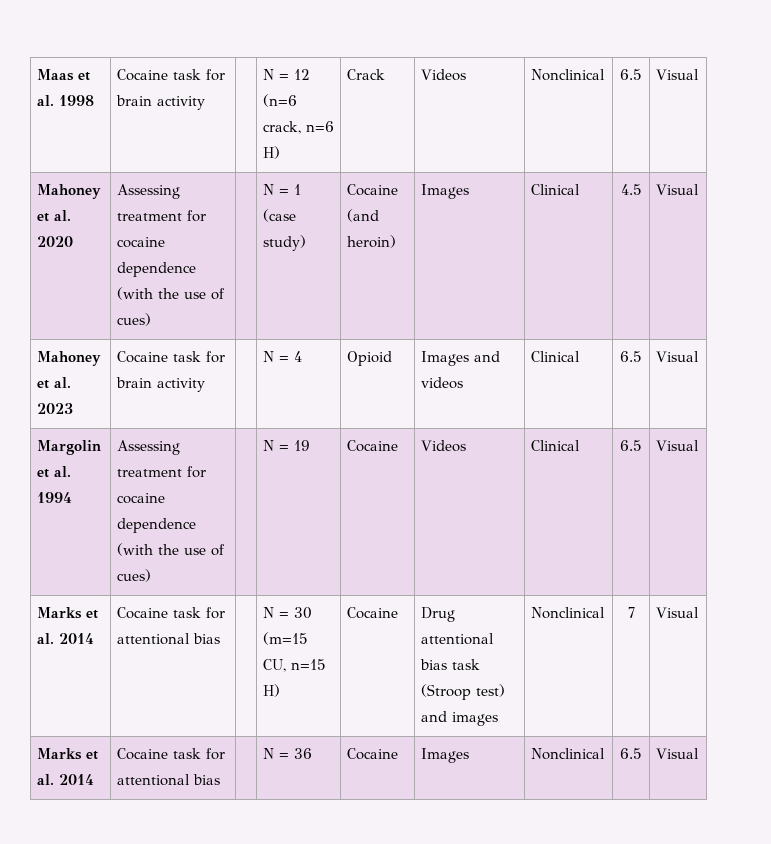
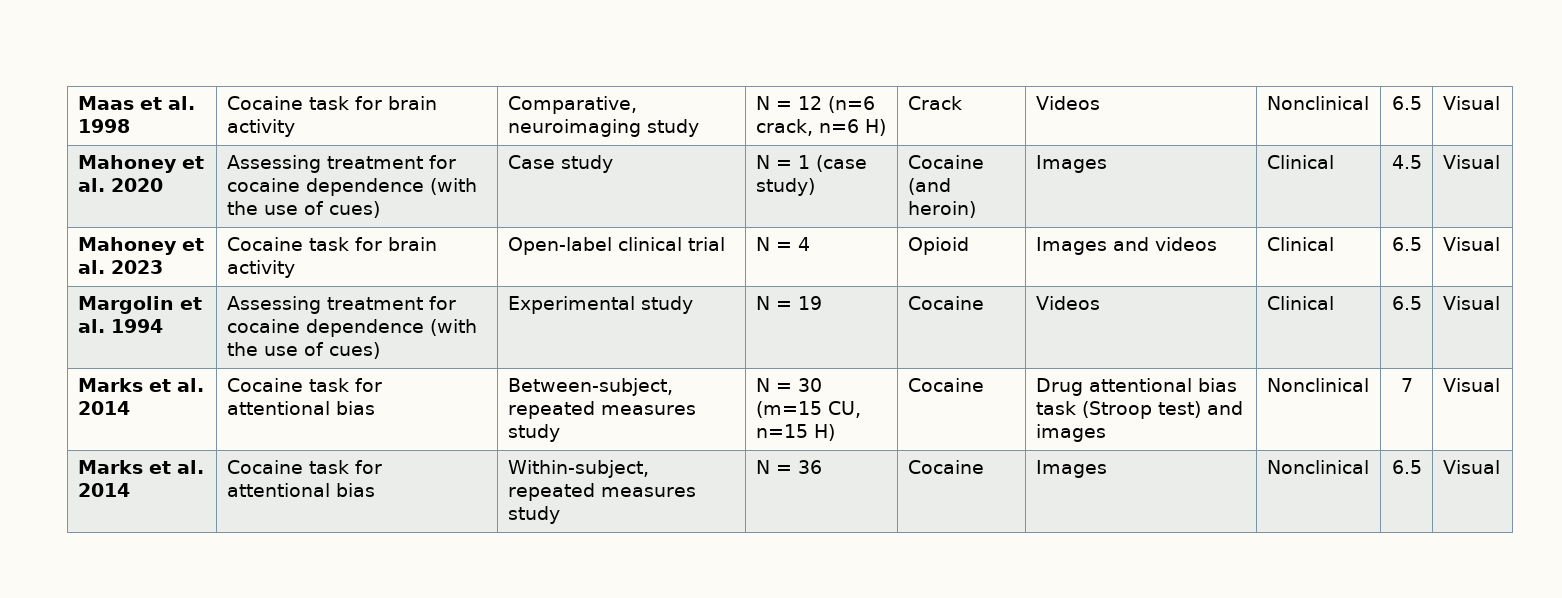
- Maas et al. 1998 | Cocaine task for brain activity | | N = 12 (n=6 crack, n=6 H) | Crack | Videos | Nonclinical | 6.5 | Visual
+ Maas et al. 1998 | Cocaine task for brain activity | Comparative, neuroimaging study | N = 12 (n=6 crack, n=6 H) | Crack | Videos | Nonclinical | 6.5 | Visual
- Mahoney et al. 2020 | Assessing treatment for cocaine dependence (with the use of cues) | | N = 1 (case study) | Cocaine (and heroin) | Images | Clinical | 4.5 | Visual
+ Mahoney et al. 2020 | Assessing treatment for cocaine dependence (with the use of cues) | Case study | N = 1 (case study) | Cocaine (and heroin) | Images | Clinical | 4.5 | Visual
- Mahoney et al. 2023 | Cocaine task for brain activity | | N = 4 | Opioid | Images and videos | Clinical | 6.5 | Visual
+ Mahoney et al. 2023 | Cocaine task for brain activity | Open-label clinical trial | N = 4 | Opioid | Images and videos | Clinical | 6.5 | Visual
- Margolin et al. 1994 | Assessing treatment for cocaine dependence (with the use of cues) | | N = 19 | Cocaine | Videos | Clinical | 6.5 | Visual
+ Margolin et al. 1994 | Assessing treatment for cocaine dependence (with the use of cues) | Experimental study | N = 19 | Cocaine | Videos | Clinical | 6.5 | Visual
- Marks et al. 2014 | Cocaine task for attentional bias | | N = 30 (m=15 CU, n=15 H) | Cocaine | Drug attentional bias task (Stroop test) and images | Nonclinical | 7 | Visual
+ Marks et al. 2014 | Cocaine task for attentional bias | Between-subject, repeated measures study | N = 30 (m=15 CU, n=15 H) | Cocaine | Drug attentional bias task (Stroop test) and images | Nonclinical | 7 | Visual
- Marks et al. 2014 | Cocaine task for attentional bias | | N = 36 | Cocaine | Images | Nonclinical | 6.5 | Visual
+ Marks et al. 2014 | Cocaine task for attentional bias | Within-subject, repeated measures study | N = 36 | Cocaine | Images | Nonclinical | 6.5 | Visual

